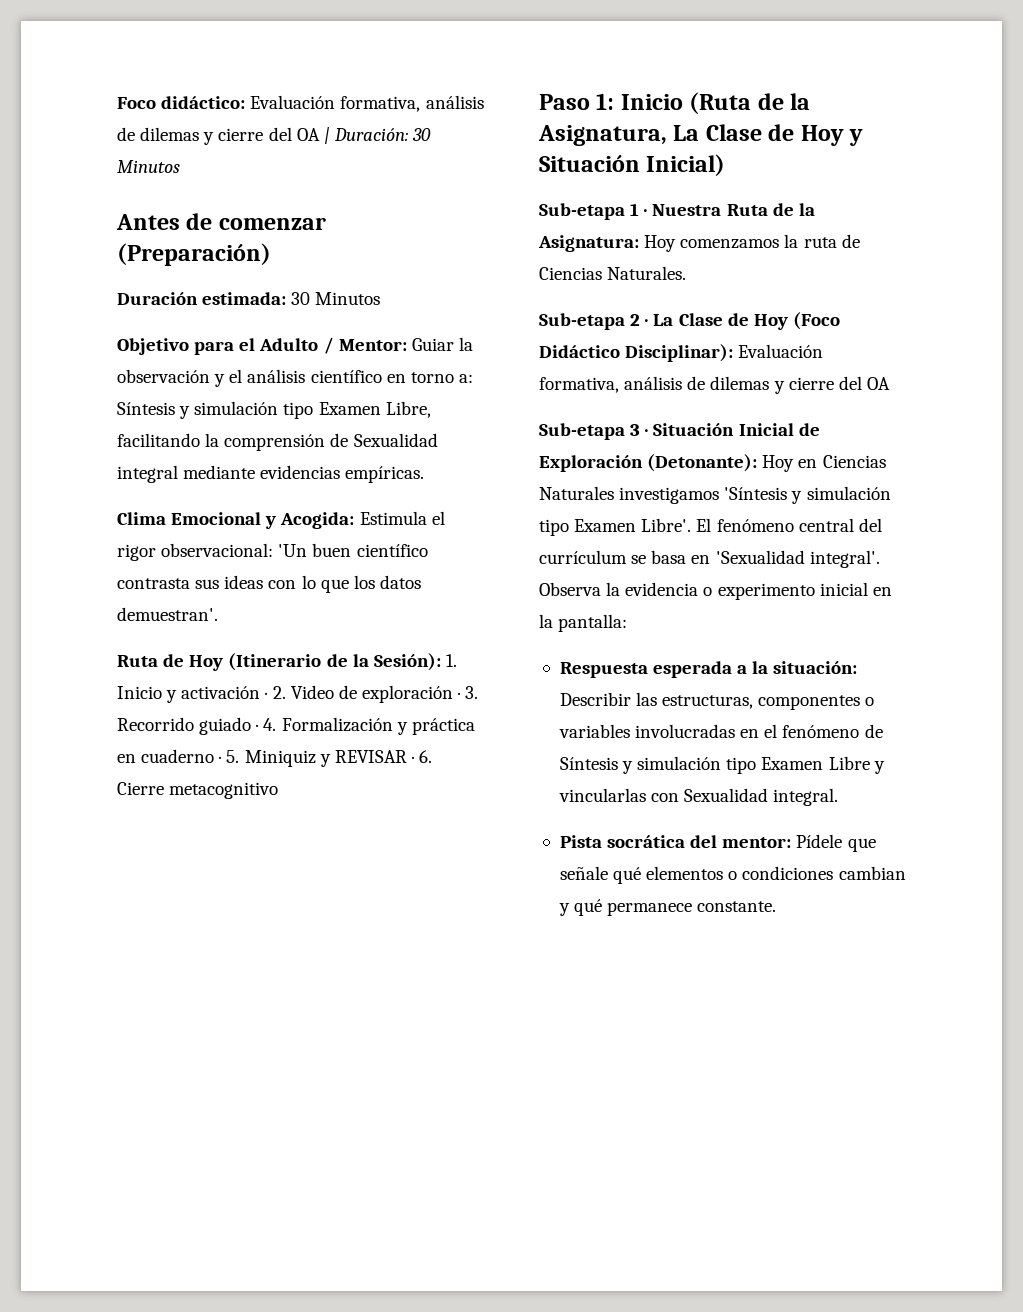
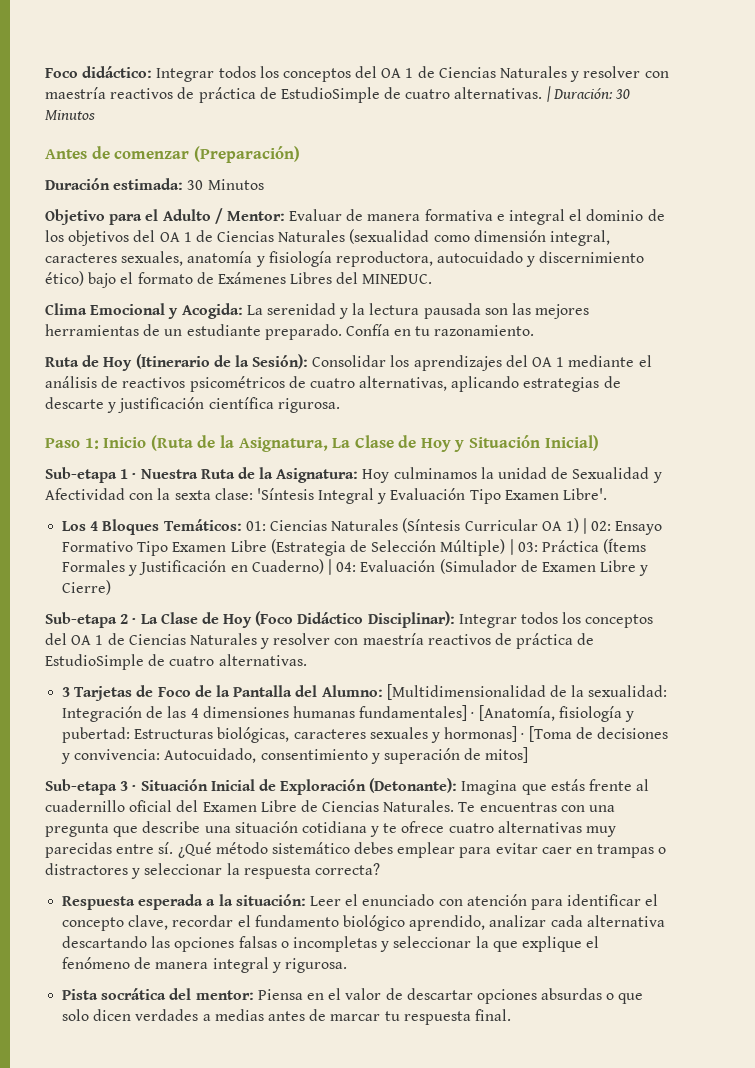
- Foco didáctico: Evaluación formativa, análisis de dilemas y cierre del OA | Duración: 30 Minutos
+ Foco didáctico: Integrar todos los conceptos del OA 1 de Ciencias Naturales y resolver con maestría reactivos de práctica de EstudioSimple de cuatro alternativas. | Duración: 30 Minutos
- Objetivo para el Adulto / Mentor: Guiar la observación y el análisis científico en torno a: Síntesis y simulación tipo Examen Libre, facilitando la comprensión de Sexualidad integral mediante evidencias empíricas.
- Clima Emocional y Acogida: Estimula el rigor observacional: 'Un buen científico contrasta sus ideas con lo que los datos demuestran'.
+ Objetivo para el Adulto / Mentor: Evaluar de manera formativa e integral el dominio de los objetivos del OA 1 de Ciencias Naturales (sexualidad como dimensión integral, caracteres sexuales, anatomía y fisiología reproductora, autocuidado y discernimiento ético) bajo el formato de Exámenes Libres del MINEDUC.
+ Clima Emocional y Acogida: La serenidad y la lectura pausada son las mejores herramientas de un estudiante preparado. Confía en tu razonamiento.
- Ruta de Hoy (Itinerario de la Sesión): 1. Inicio y activación · 2. Video de exploración · 3. Recorrido guiado · 4. Formalización y práctica en cuaderno · 5. Miniquiz y REVISAR · 6. Cierre metacognitivo
+ Ruta de Hoy (Itinerario de la Sesión): Consolidar los aprendizajes del OA 1 mediante el análisis de reactivos psicométricos de cuatro alternativas, aplicando estrategias de descarte y justificación científica rigurosa.
- Sub-etapa 1 · Nuestra Ruta de la Asignatura: Hoy comenzamos la ruta de Ciencias Naturales.
+ Sub-etapa 1 · Nuestra Ruta de la Asignatura: Hoy culminamos la unidad de Sexualidad y Afectividad con la sexta clase: 'Síntesis Integral y Evaluación Tipo Examen Libre'.
+ Los 4 Bloques Temáticos: 01: Ciencias Naturales (Síntesis Curricular OA 1) | 02: Ensayo Formativo Tipo Examen Libre (Estrategia de Selección Múltiple) | 03: Práctica (Ítems Formales y Justificación en Cuaderno) | 04: Evaluación (Simulador de Examen Libre y Cierre)
- Sub-etapa 2 · La Clase de Hoy (Foco Didáctico Disciplinar): Evaluación formativa, análisis de dilemas y cierre del OA
+ Sub-etapa 2 · La Clase de Hoy (Foco Didáctico Disciplinar): Integrar todos los conceptos del OA 1 de Ciencias Naturales y resolver con maestría reactivos de práctica de EstudioSimple de cuatro alternativas.
+ 3 Tarjetas de Foco de la Pantalla del Alumno: [Multidimensionalidad de la sexualidad: Integración de las 4 dimensiones humanas fundamentales] · [Anatomía, fisiología y pubertad: Estructuras biológicas, caracteres sexuales y hormonas] · [Toma de decisiones y convivencia: Autocuidado, consentimiento y superación de mitos]
- Sub-etapa 3 · Situación Inicial de Exploración (Detonante): Hoy en Ciencias Naturales investigamos 'Síntesis y simulación tipo Examen Libre'. El fenómeno central del currículum se basa en 'Sexualidad integral'. Observa la evidencia o experimento inicial en la pantalla:
+ Sub-etapa 3 · Situación Inicial de Exploración (Detonante): Imagina que estás frente al cuadernillo oficial del Examen Libre de Ciencias Naturales. Te encuentras con una pregunta que describe una situación cotidiana y te ofrece cuatro alternativas muy parecidas entre sí. ¿Qué método sistemático debes emplear para evitar caer en trampas o distractores y seleccionar la respuesta correcta?
- Respuesta esperada a la situación: Describir las estructuras, componentes o variables involucradas en el fenómeno de Síntesis y simulación tipo Examen Libre y vincularlas con Sexualidad integral.
- Pista socrática del mentor: Pídele que señale qué elementos o condiciones cambian y qué permanece constante.
+ Respuesta esperada a la situación: Leer el enunciado con atención para identificar el concepto clave, recordar el fundamento biológico aprendido, analizar cada alternativa descartando las opciones falsas o incompletas y seleccionar la que explique el fenómeno de manera integral y rigurosa.
+ Pista socrática del mentor: Piensa en el valor de descartar opciones absurdas o que solo dicen verdades a medias antes de marcar tu respuesta final.

